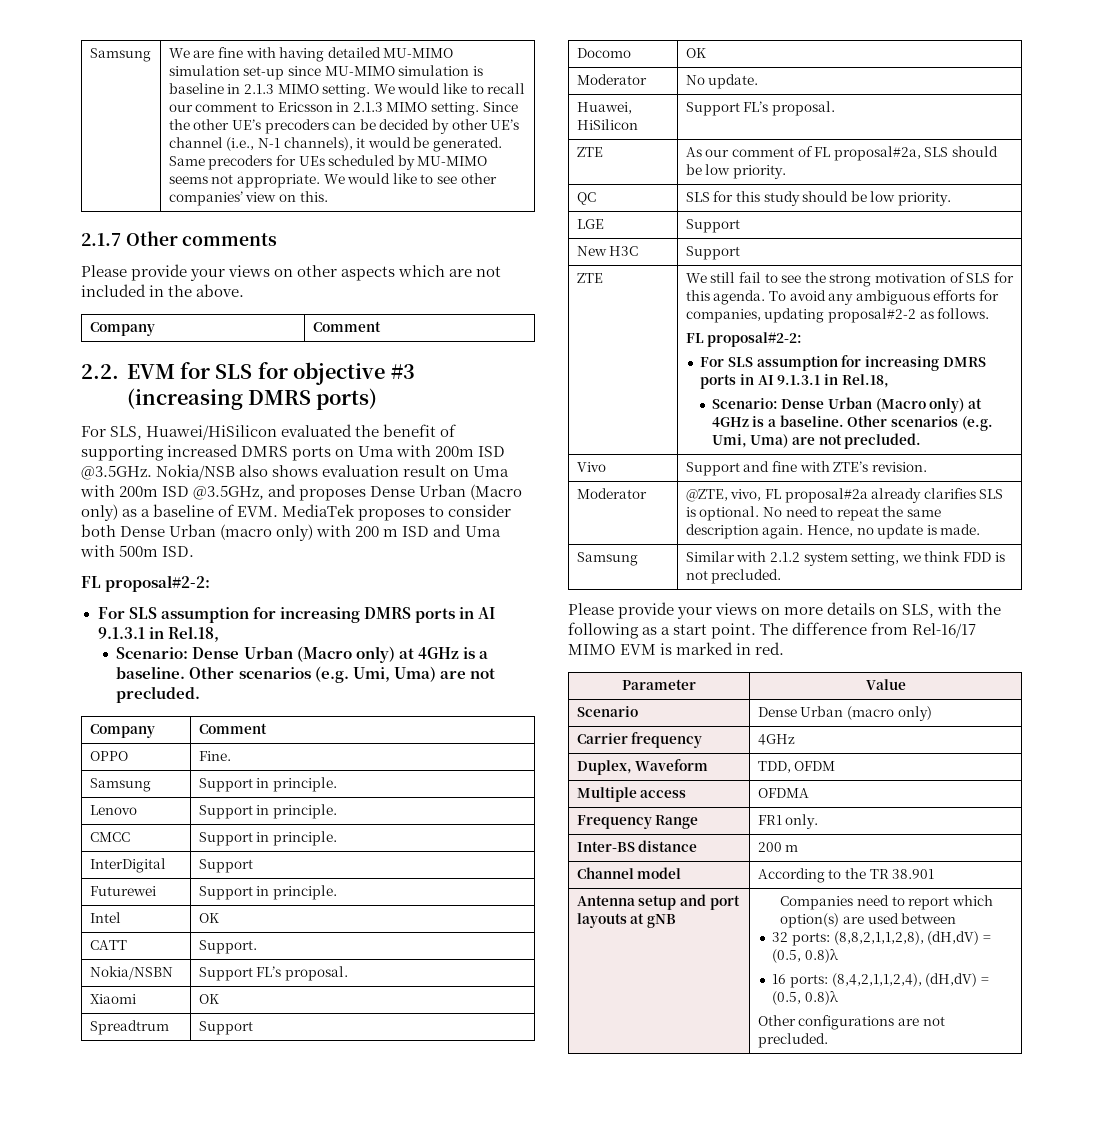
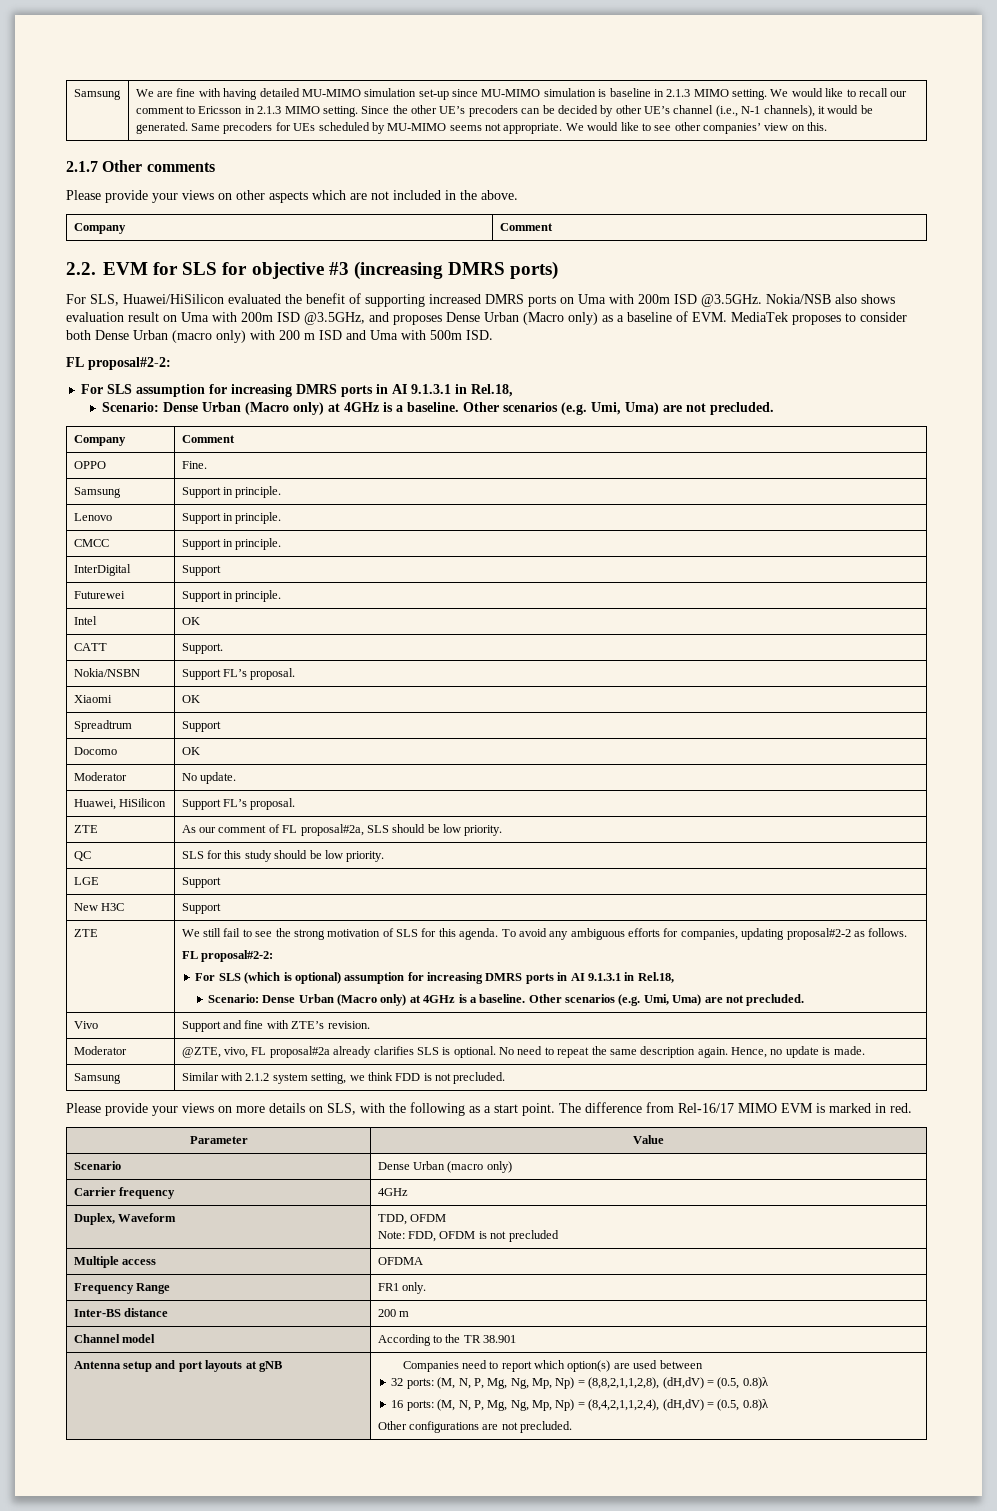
  To avoid any ambiguous efforts for companies, updating proposal#2-2 as follows.
  FL proposal#2-2:
- For SLS assumption for increasing DMRS ports in AI 9.1.3.1 in Rel.18,
+ For SLS (which is optional) assumption for increasing DMRS ports in AI 9.1.3.1 in Rel.18,
  Duplex, Waveform | TDD, OFDM
+ Note: FDD, OFDM is not precluded
- 32 ports: (8,8,2,1,1,2,8), (dH,dV) = (0.5, 0.8)λ
+ 32 ports: (M, N, P, Mg, Ng, Mp, Np) = (8,8,2,1,1,2,8), (dH,dV) = (0.5, 0.8)λ
- 16 ports: (8,4,2,1,1,2,4), (dH,dV) = (0.5, 0.8)λ
+ 16 ports: (M, N, P, Mg, Ng, Mp, Np) = (8,4,2,1,1,2,4), (dH,dV) = (0.5, 0.8)λ

